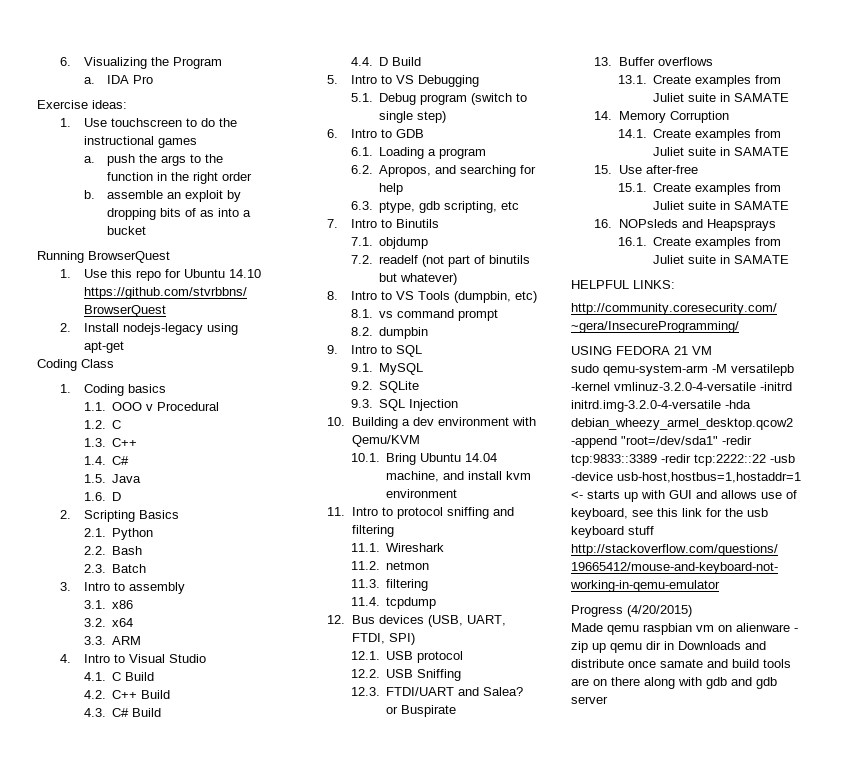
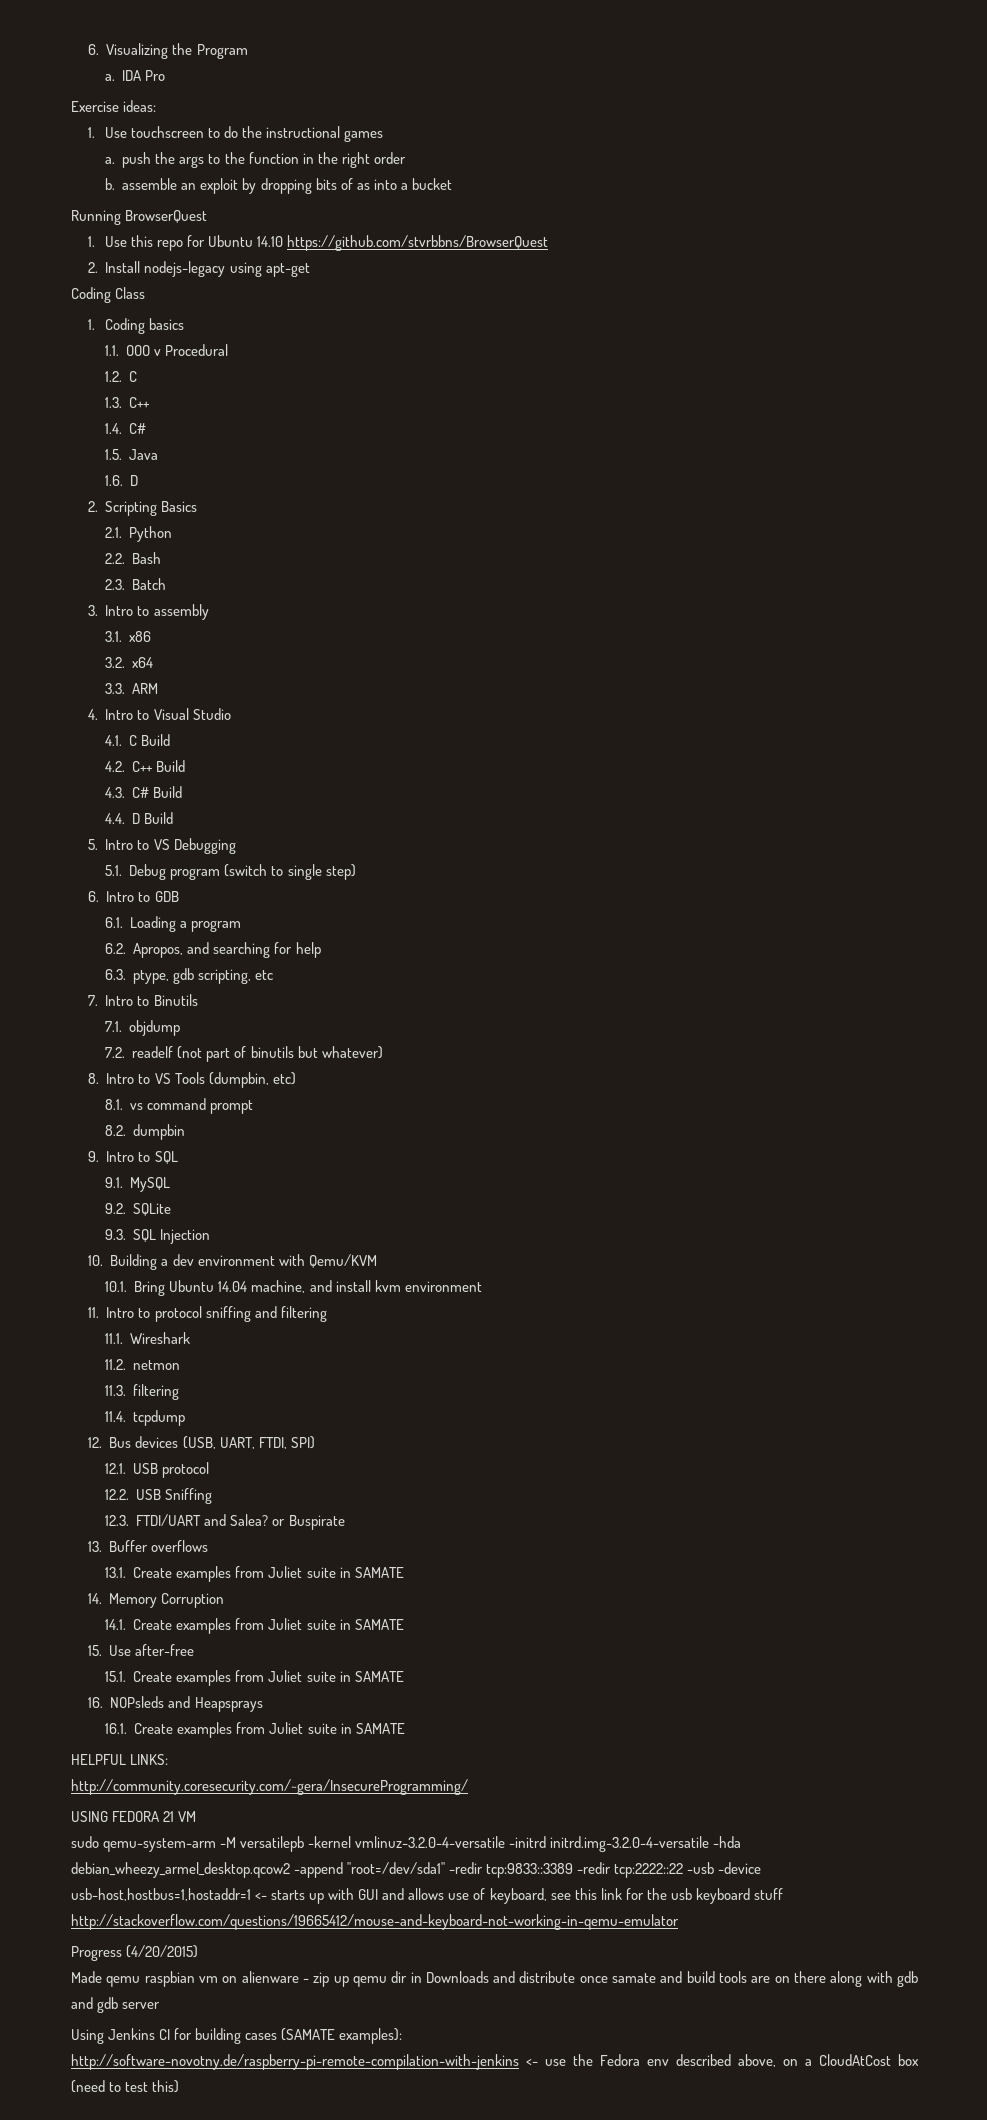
+ Using Jenkins CI for building cases (SAMATE examples):
+ http://software-novotny.de/raspberry-pi-remote-compilation-with-jenkins <- use the Fedora env described above, on a CloudAtCost box (need to test this)

